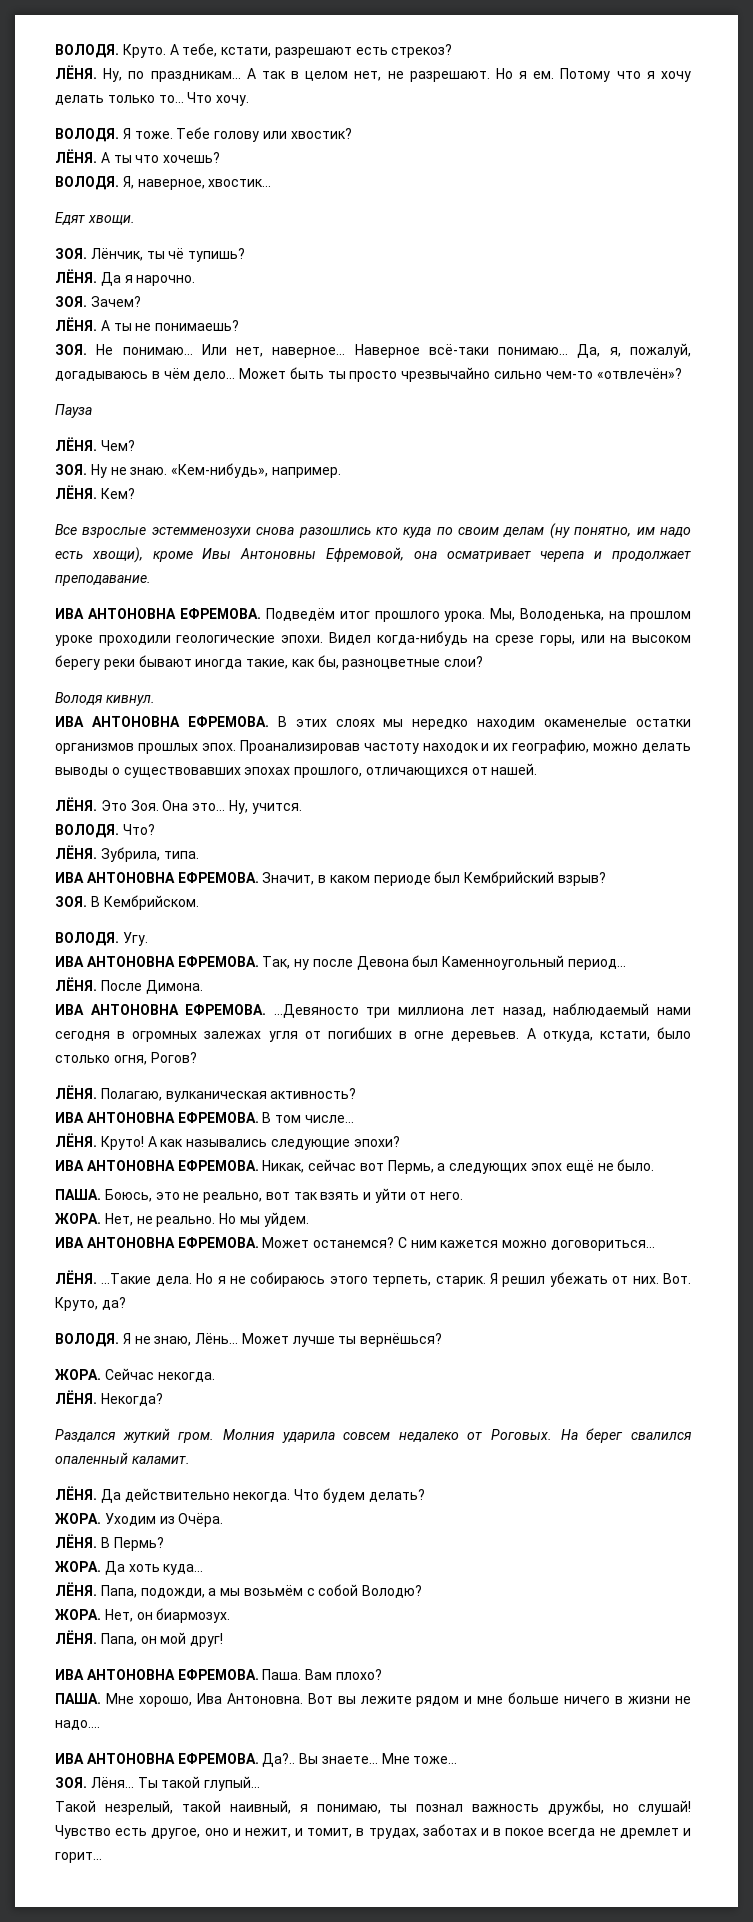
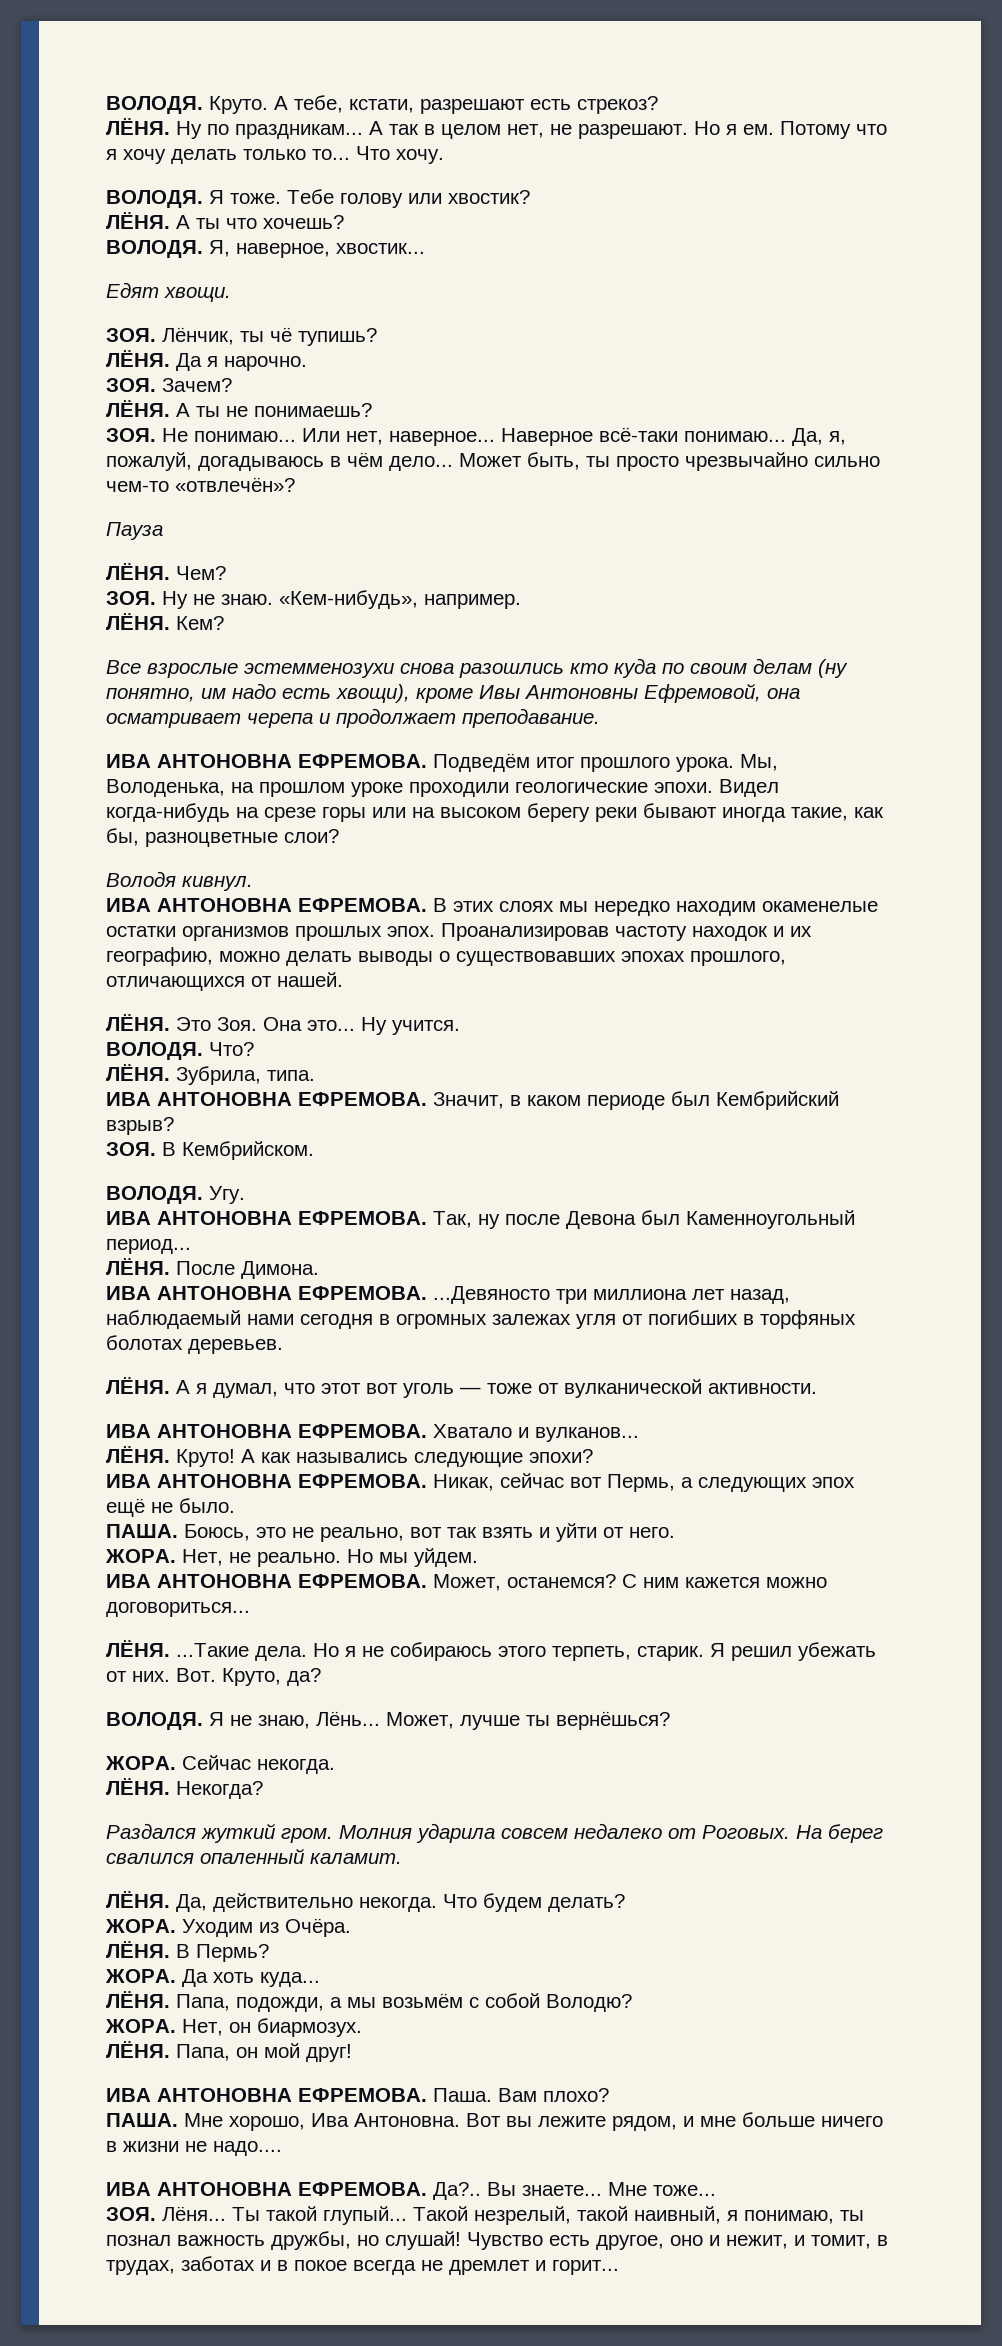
- Ну, по праздникам...
+ Ну по праздникам...
- Может быть ты просто чрезвычайно сильно чем-то «отвлечён»?
+ Может быть, ты просто чрезвычайно сильно чем-то «отвлечён»?
- Видел когда-нибудь на срезе горы, или на высоком берегу реки бывают иногда такие, как бы, разноцветные слои?
+ Видел когда-нибудь на срезе горы или на высоком берегу реки бывают иногда такие, как бы, разноцветные слои?
- Ну, учится.
+ Ну учится.
- ИВА АНТОНОВНА ЕФРЕМОВА. ...Девяносто три миллиона лет назад, наблюдаемый нами сегодня в огромных залежах угля от погибших в огне деревьев. А откуда, кстати, было столько огня, Рогов?
- ЛЁНЯ. Полагаю, вулканическая активность?
- ИВА АНТОНОВНА ЕФРЕМОВА. В том числе...
+ ИВА АНТОНОВНА ЕФРЕМОВА. ...Девяносто три миллиона лет назад, наблюдаемый нами сегодня в огромных залежах угля от погибших в торфяных болотах деревьев.
+ ЛЁНЯ. А я думал, что этот вот уголь — тоже от вулканической активности.
+ ИВА АНТОНОВНА ЕФРЕМОВА. Хватало и вулканов...
- Может останемся?
+ Может, останемся?
- Может лучше ты вернёшься?
+ Может, лучше ты вернёшься?
- Да действительно некогда.
+ Да, действительно некогда.
- Вот вы лежите рядом и мне больше ничего в жизни не надо....
+ Вот вы лежите рядом, и мне больше ничего в жизни не надо....
- Ты такой глупый...
- Такой незрелый, такой наивный, я понимаю, ты познал важность дружбы, но слушай!
+ Ты такой глупый... Такой незрелый, такой наивный, я понимаю, ты познал важность дружбы, но слушай!

